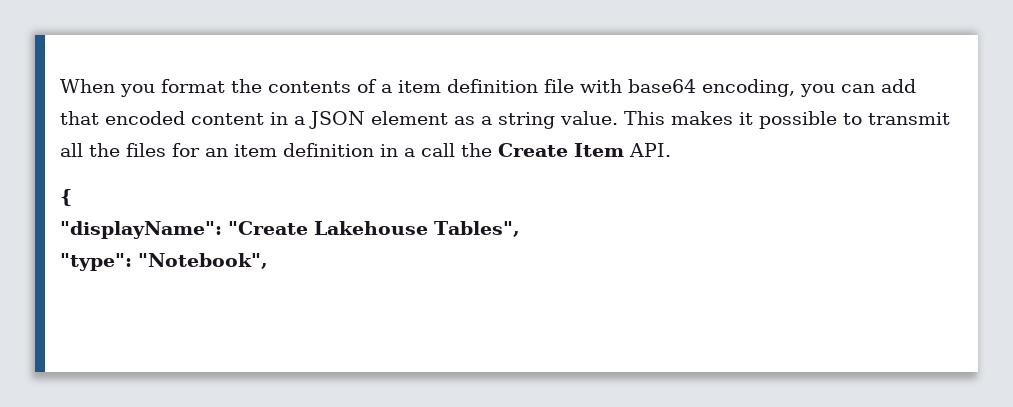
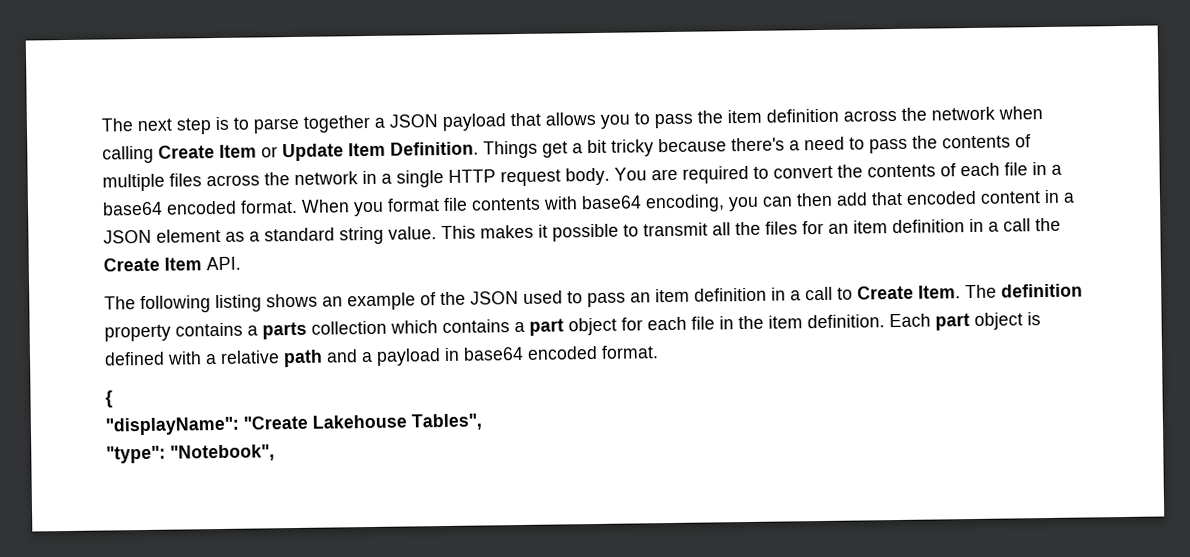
- When you format the contents of a item definition file with base64 encoding, you can add that encoded content in a JSON element as a string value.
+ The next step is to parse together a JSON payload that allows you to pass the item definition across the network when calling Create Item or Update Item Definition. Things get a bit tricky because there's a need to pass the contents of multiple files across the network in a single HTTP request body. You are required to convert the contents of each file in a base64 encoded format. When you format file contents with base64 encoding, you can then add that encoded content in a JSON element as a standard string value.
+ The following listing shows an example of the JSON used to pass an item definition in a call to Create Item. The definition property contains a parts collection which contains a part object for each file in the item definition. Each part object is defined with a relative path and a payload in base64 encoded format.

